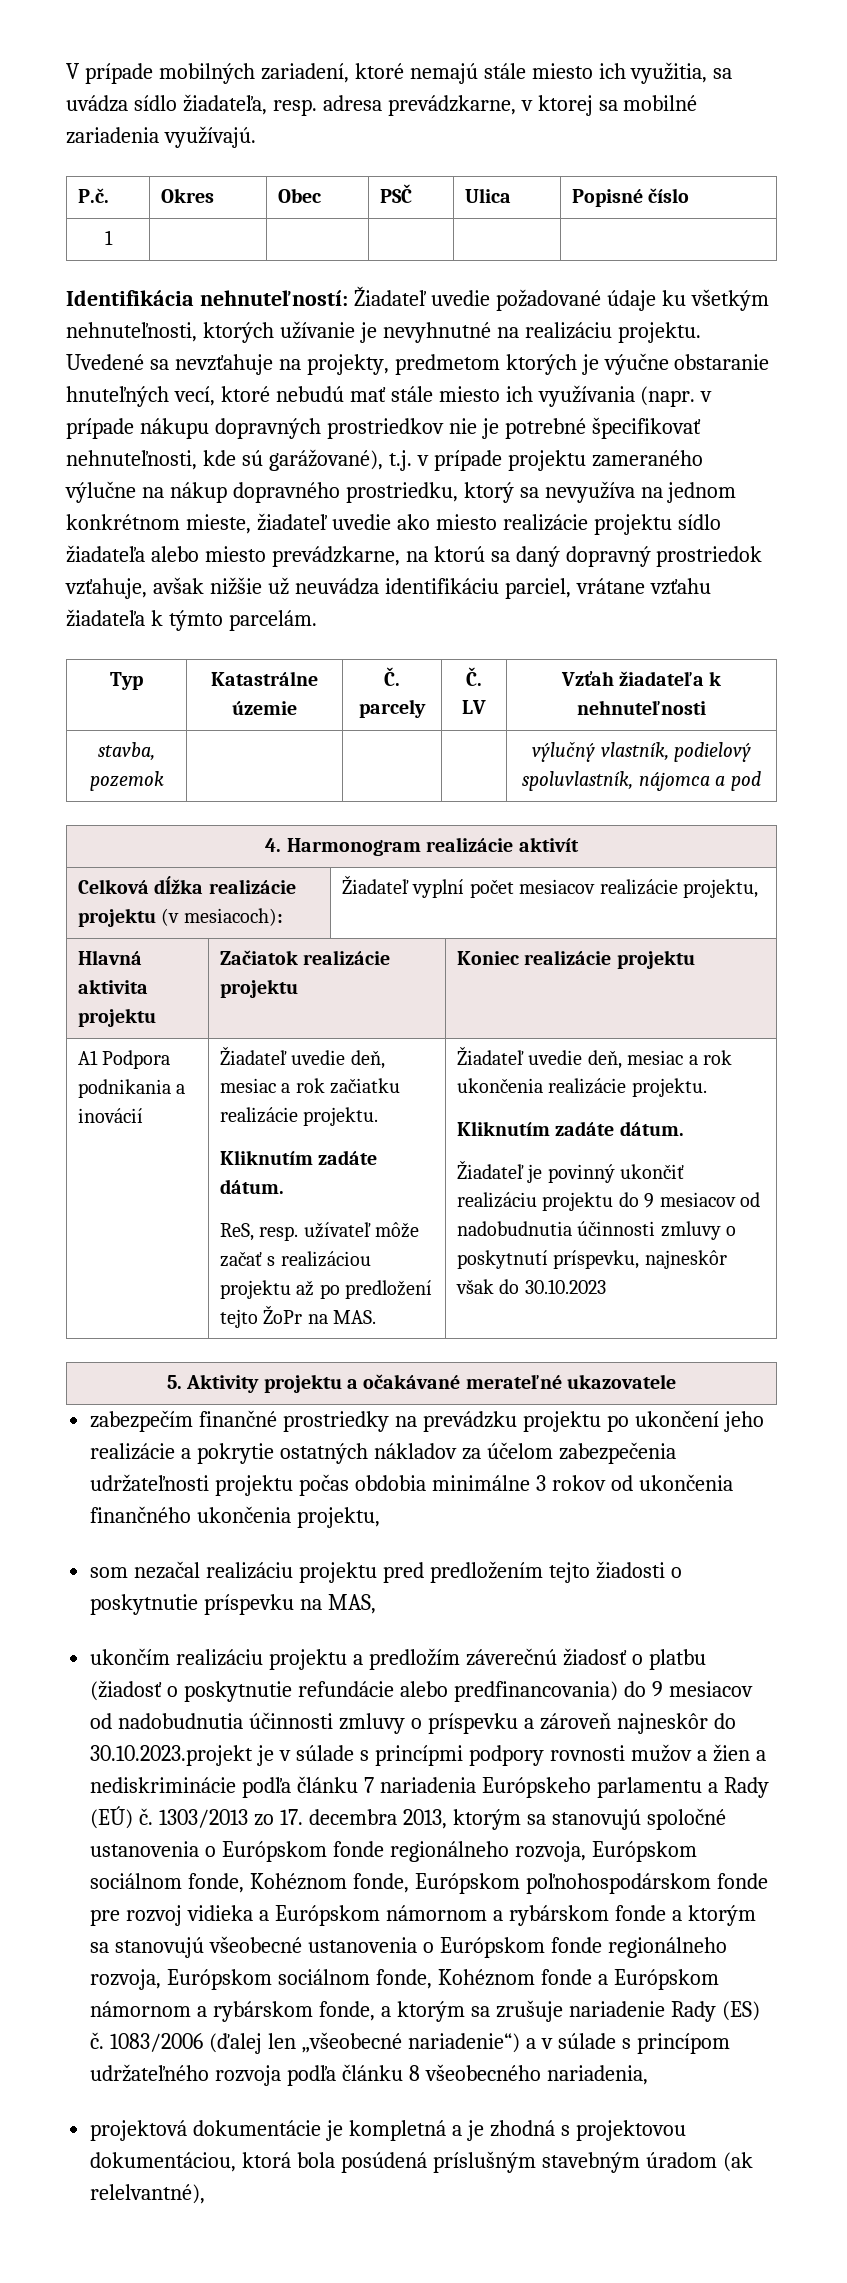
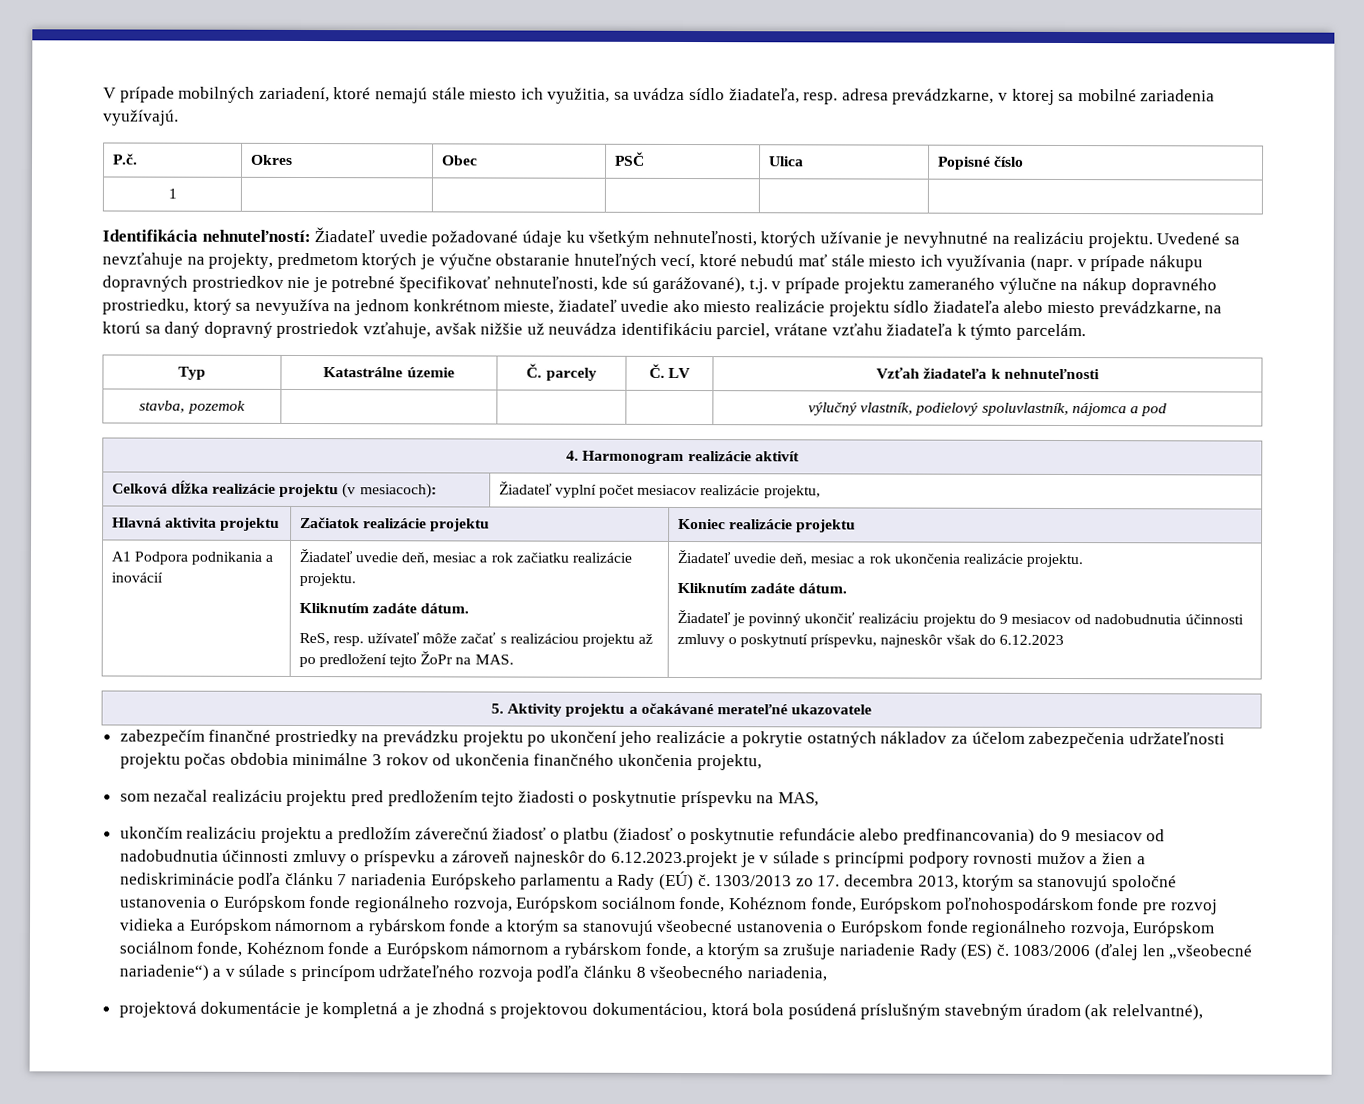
- Žiadateľ je povinný ukončiť realizáciu projektu do 9 mesiacov od nadobudnutia účinnosti zmluvy o poskytnutí príspevku, najneskôr však do 30.10.2023
+ Žiadateľ je povinný ukončiť realizáciu projektu do 9 mesiacov od nadobudnutia účinnosti zmluvy o poskytnutí príspevku, najneskôr však do 6.12.2023
- ukončím realizáciu projektu a predložím záverečnú žiadosť o platbu (žiadosť o poskytnutie refundácie alebo predfinancovania) do 9 mesiacov od nadobudnutia účinnosti zmluvy o príspevku a zároveň najneskôr do 30.10.2023.projekt je v súlade s princípmi podpory rovnosti mužov a žien a nediskriminácie podľa článku 7 nariadenia Európskeho parlamentu a Rady (EÚ) č.
+ ukončím realizáciu projektu a predložím záverečnú žiadosť o platbu (žiadosť o poskytnutie refundácie alebo predfinancovania) do 9 mesiacov od nadobudnutia účinnosti zmluvy o príspevku a zároveň najneskôr do 6.12.2023.projekt je v súlade s princípmi podpory rovnosti mužov a žien a nediskriminácie podľa článku 7 nariadenia Európskeho parlamentu a Rady (EÚ) č.

